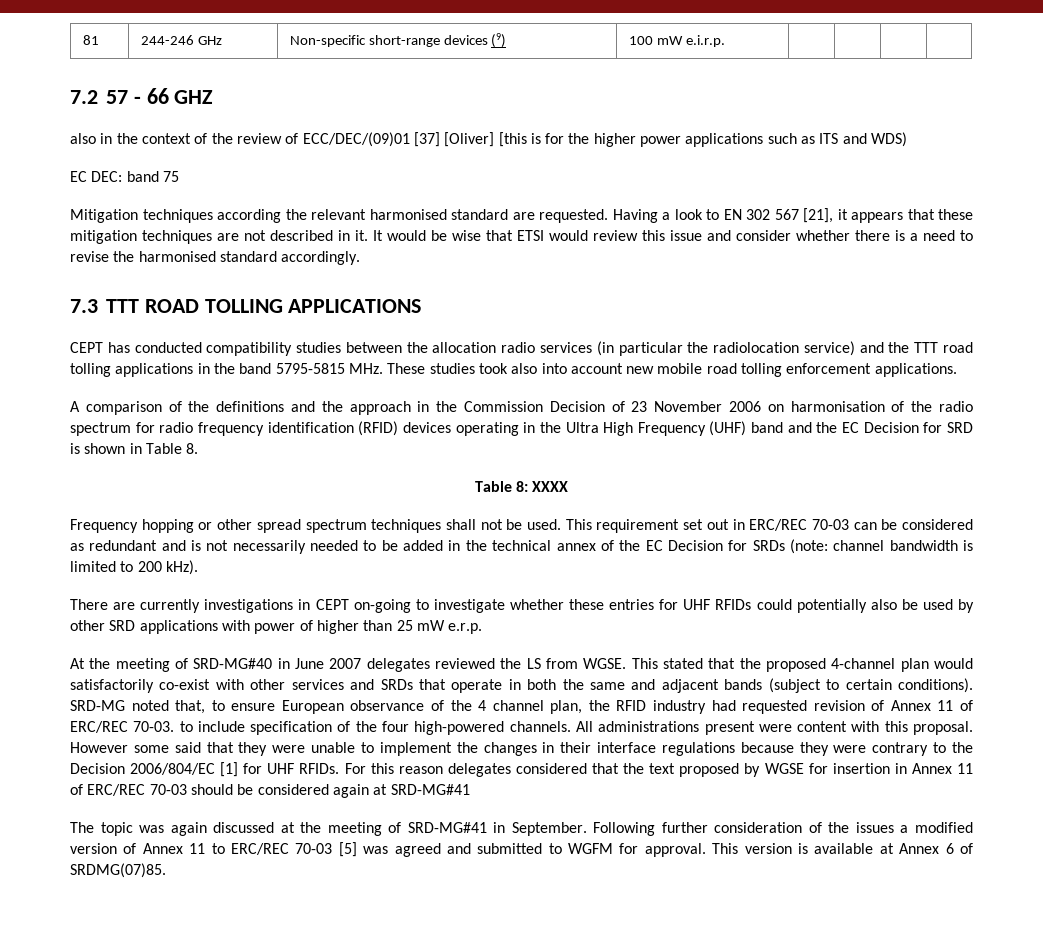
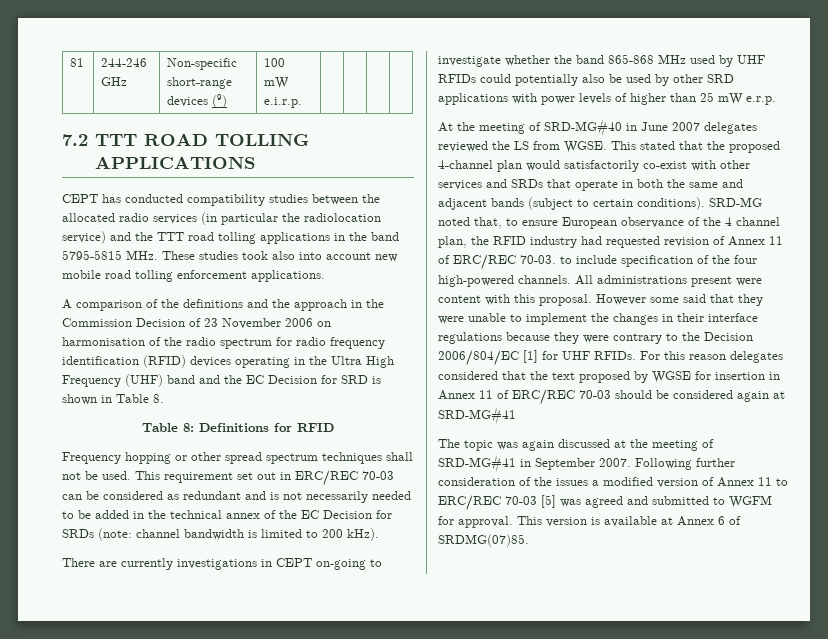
- 7.2 57 - 66 GHZ
- also in the context of the review of ECC/DEC/(09)01 [37] [Oliver] [this is for the higher power applications such as ITS and WDS)
- EC DEC: band 75
- Mitigation techniques according the relevant harmonised standard are requested. Having a look to EN 302 567 [21], it appears that these mitigation techniques are not described in it. It would be wise that ETSI would review this issue and consider whether there is a need to revise the harmonised standard accordingly.
- 7.3 TTT ROAD TOLLING APPLICATIONS
+ 7.2 TTT ROAD TOLLING APPLICATIONS
- CEPT has conducted compatibility studies between the allocation radio services (in particular the radiolocation service) and the TTT road tolling applications in the band 5795-5815 MHz. These studies took also into account new mobile road tolling enforcement applications.
+ CEPT has conducted compatibility studies between the allocated radio services (in particular the radiolocation service) and the TTT road tolling applications in the band 5795-5815 MHz. These studies took also into account new mobile road tolling enforcement applications.
- Table 8: XXXX
+ Table 8: Definitions for RFID
- There are currently investigations in CEPT on-going to investigate whether these entries for UHF RFIDs could potentially also be used by other SRD applications with power of higher than 25 mW e.r.p.
+ There are currently investigations in CEPT on-going to investigate whether the band 865-868 MHz used by UHF RFIDs could potentially also be used by other SRD applications with power levels of higher than 25 mW e.r.p.
- The topic was again discussed at the meeting of SRD-MG#41 in September.
+ The topic was again discussed at the meeting of SRD-MG#41 in September 2007.

